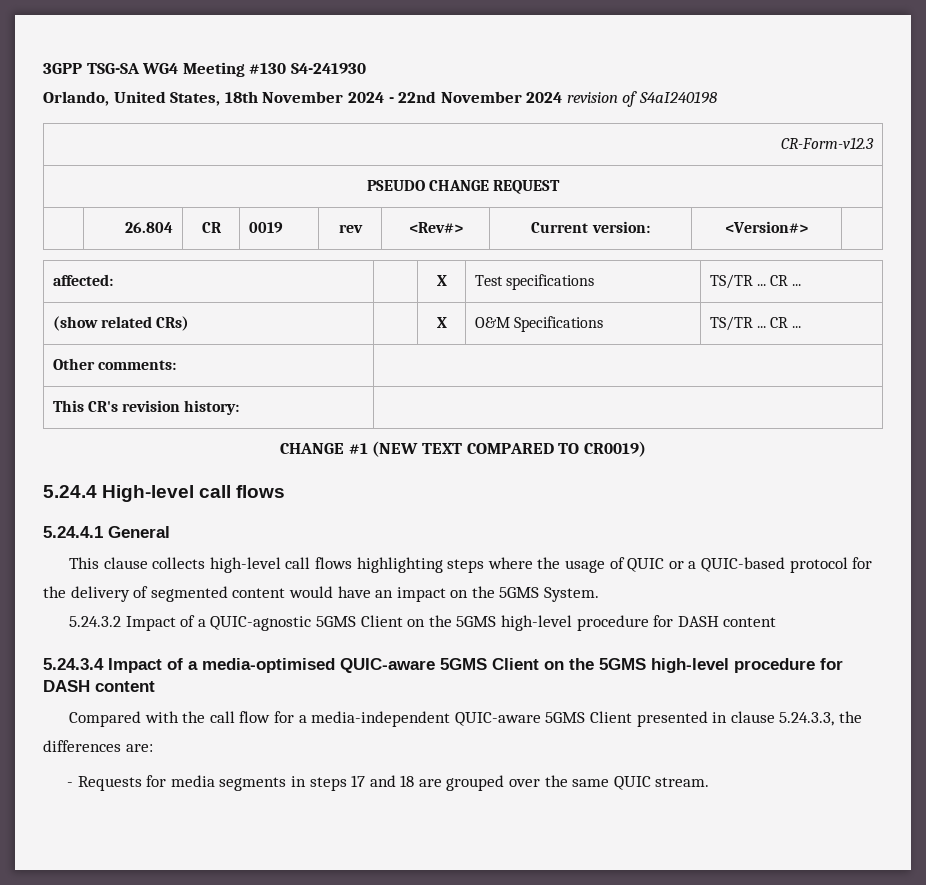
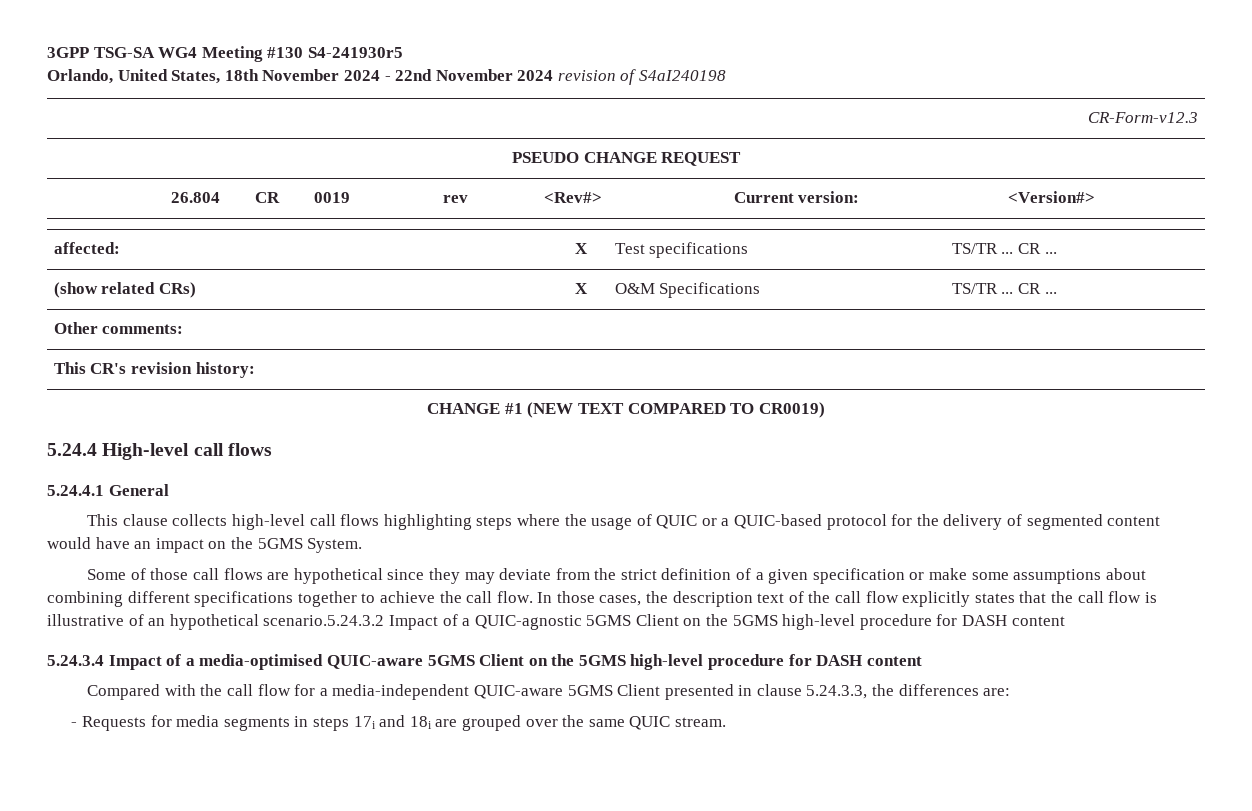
- 3GPP TSG-SA WG4 Meeting #130 S4-241930
+ 3GPP TSG-SA WG4 Meeting #130 S4-241930r5
- 5.24.3.2 Impact of a QUIC-agnostic 5GMS Client on the 5GMS high-level procedure for DASH content
+ Some of those call flows are hypothetical since they may deviate from the strict definition of a given specification or make some assumptions about combining different specifications together to achieve the call flow. In those cases, the description text of the call flow explicitly states that the call flow is illustrative of an hypothetical scenario.5.24.3.2 Impact of a QUIC-agnostic 5GMS Client on the 5GMS high-level procedure for DASH content
- - Requests for media segments in steps 17 and 18 are grouped over the same QUIC stream.
+ - Requests for media segments in steps 17i and 18i are grouped over the same QUIC stream.

